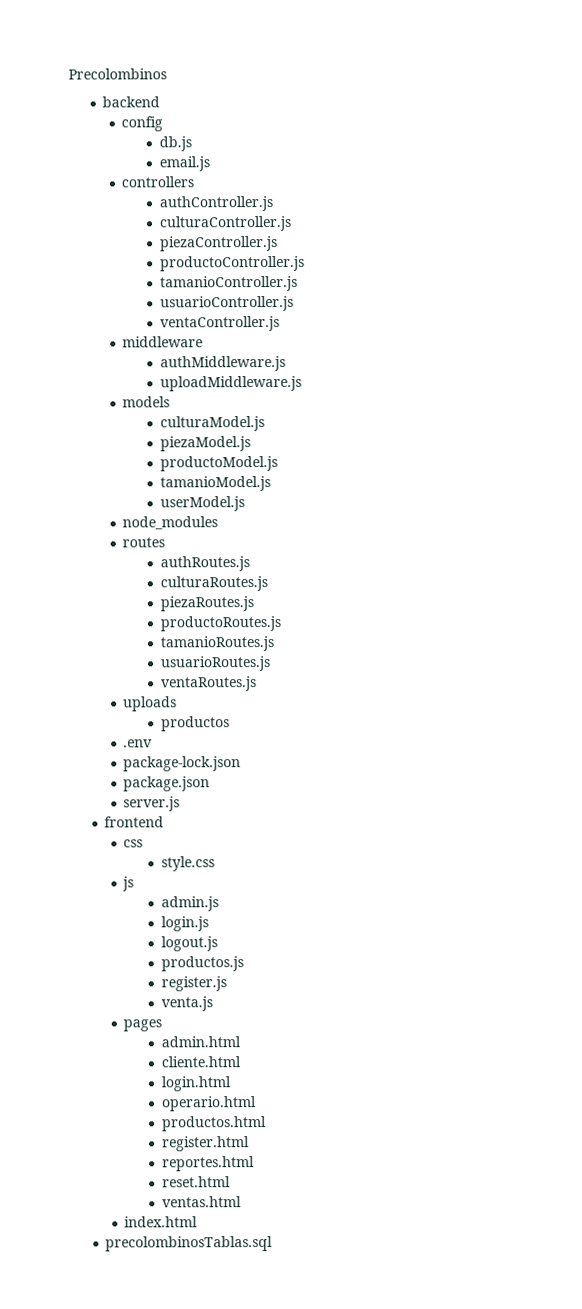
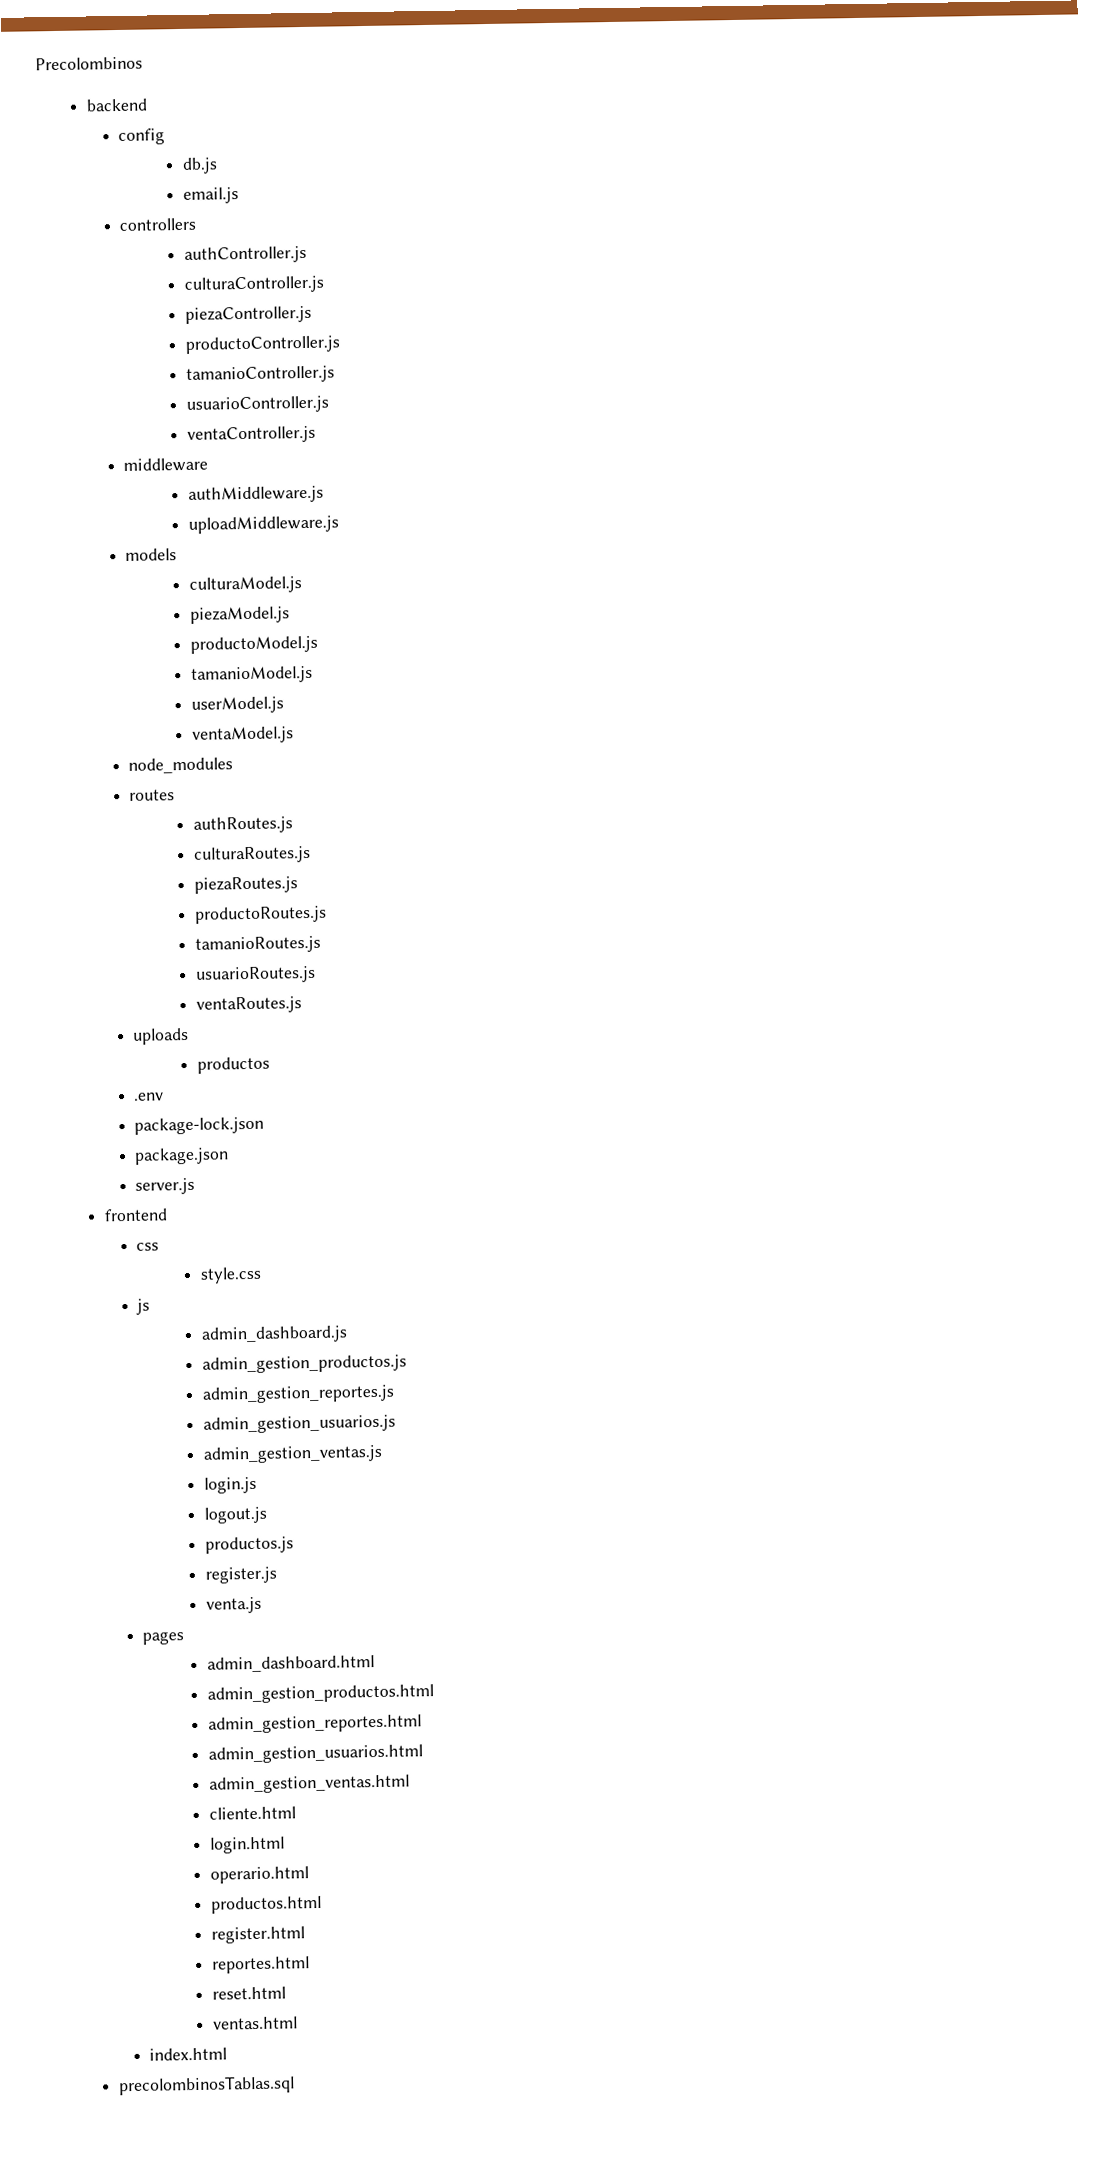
+ ventaModel.js
- admin.js
+ admin_dashboard.js
+ admin_gestion_productos.js
+ admin_gestion_reportes.js
+ admin_gestion_usuarios.js
+ admin_gestion_ventas.js
- admin.html
+ admin_dashboard.html
+ admin_gestion_productos.html
+ admin_gestion_reportes.html
+ admin_gestion_usuarios.html
+ admin_gestion_ventas.html

